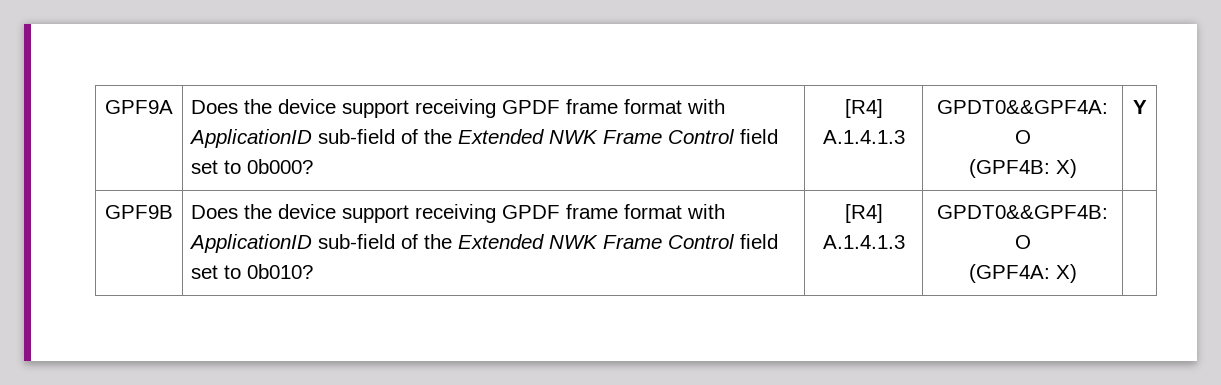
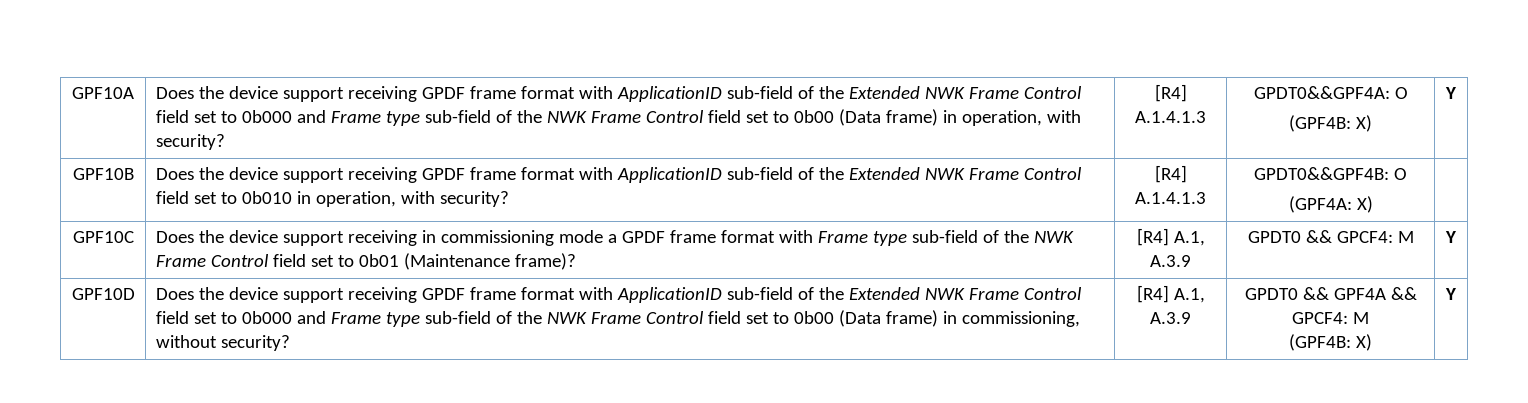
- GPF9A
+ GPF10A
- Does the device support receiving GPDF frame format with ApplicationID sub-field of the Extended NWK Frame Control field set to 0b000?
+ Does the device support receiving GPDF frame format with ApplicationID sub-field of the Extended NWK Frame Control field set to 0b000 and Frame type sub-field of the NWK Frame Control field set to 0b00 (Data frame) in operation, with security?
- GPF9B | Does the device support receiving GPDF frame format with ApplicationID sub-field of the Extended NWK Frame Control field set to 0b010? | [R4] A.1.4.1.3 | GPDT0&&GPF4B: O
+ GPF10B | Does the device support receiving GPDF frame format with ApplicationID sub-field of the Extended NWK Frame Control field set to 0b010 in operation, with security? | [R4] A.1.4.1.3 | GPDT0&&GPF4B: O
+ GPF10C | Does the device support receiving in commissioning mode a GPDF frame format with Frame type sub-field of the NWK Frame Control field set to 0b01 (Maintenance frame)? | [R4] A.1, A.3.9 | GPDT0 && GPCF4: M | Y
+ GPF10D | Does the device support receiving GPDF frame format with ApplicationID sub-field of the Extended NWK Frame Control field set to 0b000 and Frame type sub-field of the NWK Frame Control field set to 0b00 (Data frame) in commissioning, without security? | [R4] A.1, A.3.9 | GPDT0 && GPF4A && GPCF4: M
+ (GPF4B: X) | Y

